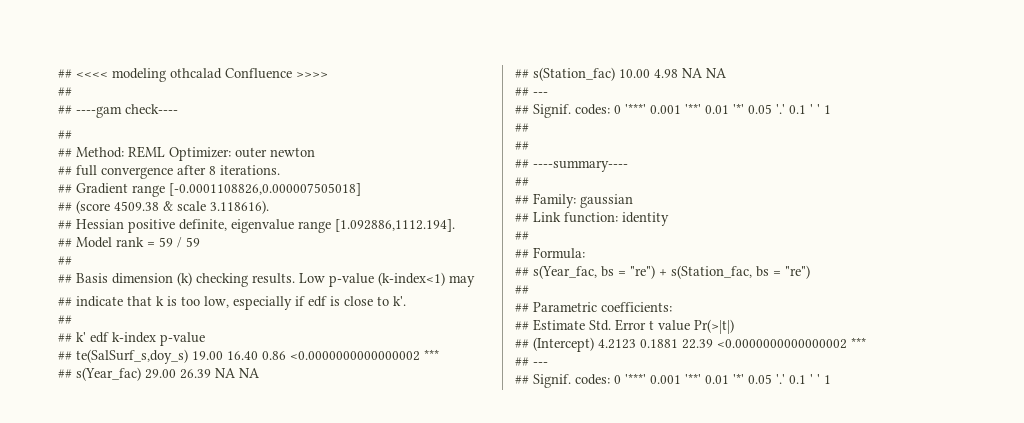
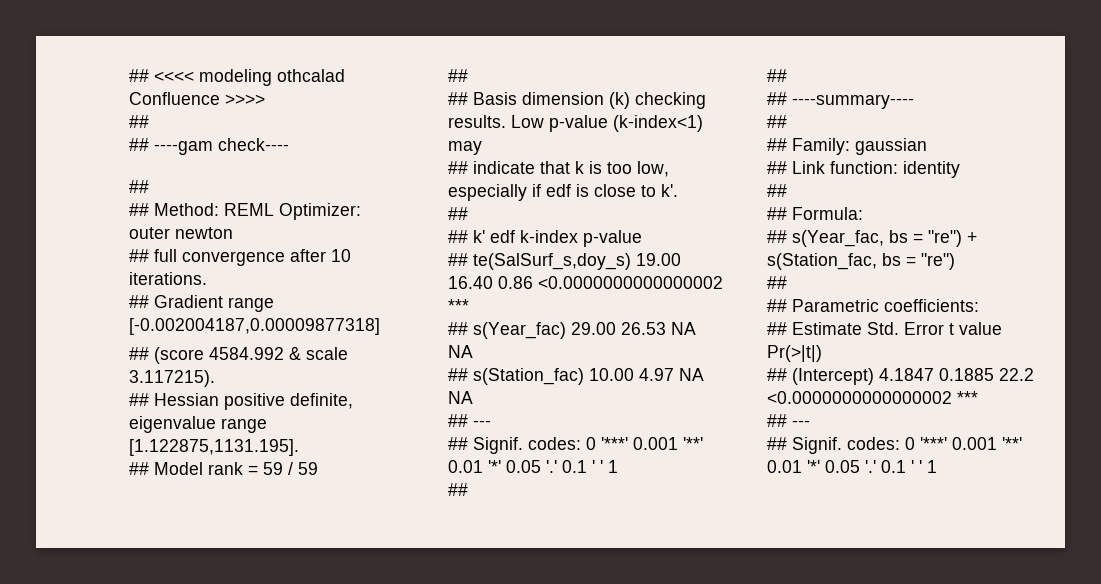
- ## full convergence after 8 iterations.
+ ## full convergence after 10 iterations.
- ## Gradient range [-0.0001108826,0.000007505018]
+ ## Gradient range [-0.002004187,0.00009877318]
- ## (score 4509.38 & scale 3.118616).
+ ## (score 4584.992 & scale 3.117215).
- ## Hessian positive definite, eigenvalue range [1.092886,1112.194].
+ ## Hessian positive definite, eigenvalue range [1.122875,1131.195].
- ## s(Year_fac) 29.00 26.39 NA NA
+ ## s(Year_fac) 29.00 26.53 NA NA
- ## s(Station_fac) 10.00 4.98 NA NA
+ ## s(Station_fac) 10.00 4.97 NA NA
- ## (Intercept) 4.2123 0.1881 22.39 <0.0000000000000002 ***
+ ## (Intercept) 4.1847 0.1885 22.2 <0.0000000000000002 ***

